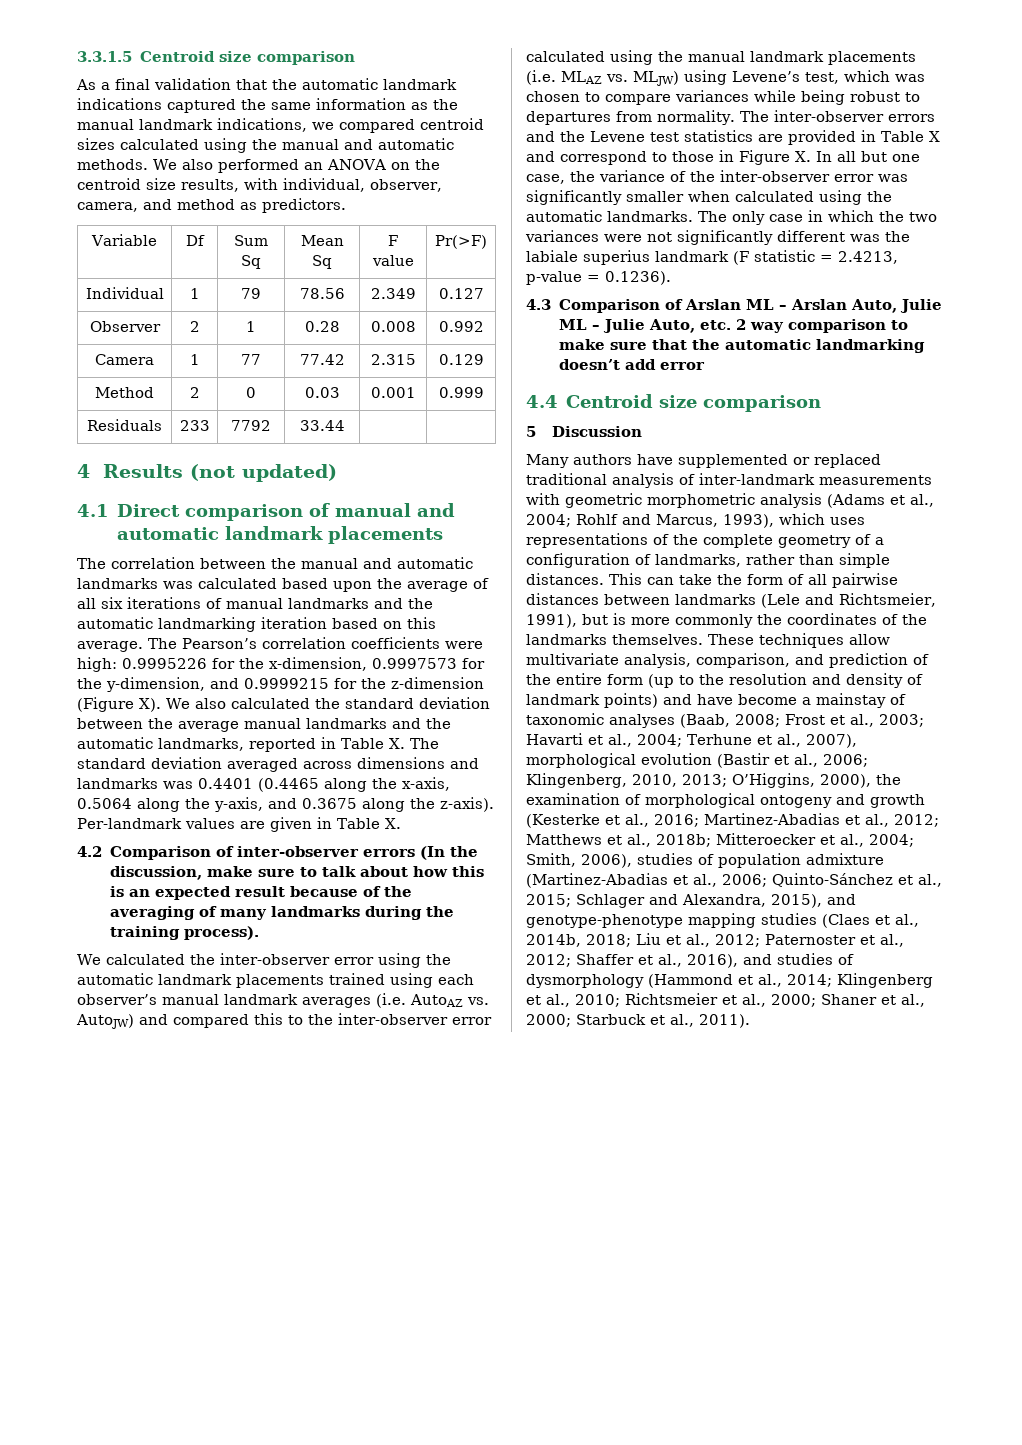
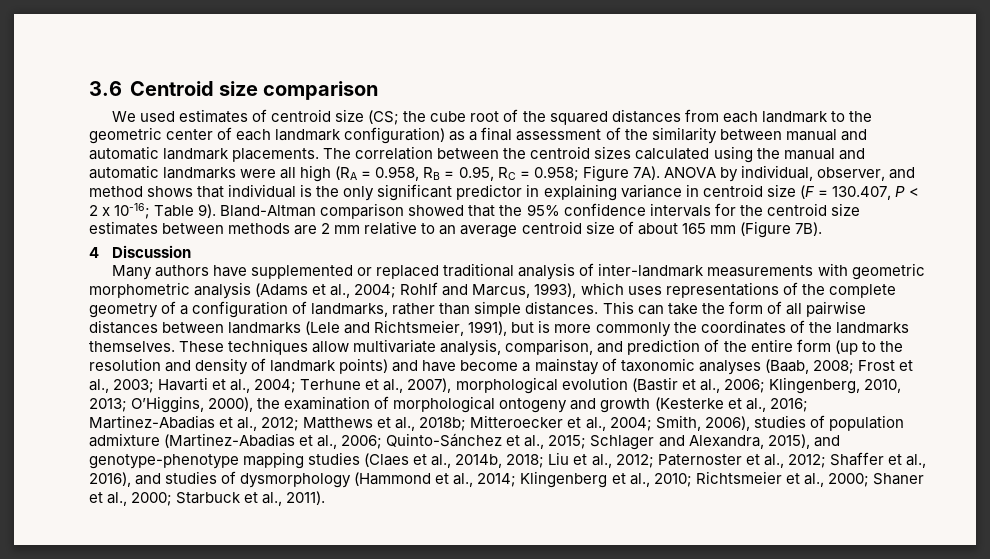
- 3.3.1.5 Centroid size comparison
- As a final validation that the automatic landmark indications captured the same information as the manual landmark indications, we compared centroid sizes calculated using the manual and automatic methods. We also performed an ANOVA on the centroid size results, with individual, observer, camera, and method as predictors.
- Variable | Df | Sum Sq | Mean Sq | F value | Pr(>F)
- Individual | 1 | 79 | 78.56 | 2.349 | 0.127
- Observer | 2 | 1 | 0.28 | 0.008 | 0.992
- Camera | 1 | 77 | 77.42 | 2.315 | 0.129
- Method | 2 | 0 | 0.03 | 0.001 | 0.999
- Residuals | 233 | 7792 | 33.44 | |
- 4 Results (not updated)
- 4.1 Direct comparison of manual and automatic landmark placements
- The correlation between the manual and automatic landmarks was calculated based upon the average of all six iterations of manual landmarks and the automatic landmarking iteration based on this average. The Pearson’s correlation coefficients were high: 0.9995226 for the x-dimension, 0.9997573 for the y-dimension, and 0.9999215 for the z-dimension (Figure X). We also calculated the standard deviation between the average manual landmarks and the automatic landmarks, reported in Table X. The standard deviation averaged across dimensions and landmarks was 0.4401 (0.4465 along the x-axis, 0.5064 along the y-axis, and 0.3675 along the z-axis). Per-landmark values are given in Table X.
- 4.2 Comparison of inter-observer errors (In the discussion, make sure to talk about how this is an expected result because of the averaging of many landmarks during the training process).
- We calculated the inter-observer error using the automatic landmark placements trained using each observer’s manual landmark averages (i.e. AutoAZ vs. AutoJW) and compared this to the inter-observer error calculated using the manual landmark placements (i.e. MLAZ vs. MLJW) using Levene’s test, which was chosen to compare variances while being robust to departures from normality. The inter-observer errors and the Levene test statistics are provided in Table X and correspond to those in Figure X. In all but one case, the variance of the inter-observer error was significantly smaller when calculated using the automatic landmarks. The only case in which the two variances were not significantly different was the labiale superius landmark (F statistic = 2.4213, p-value = 0.1236).
- 4.3 Comparison of Arslan ML – Arslan Auto, Julie ML – Julie Auto, etc. 2 way comparison to make sure that the automatic landmarking doesn’t add error
- 4.4 Centroid size comparison
- 5 Discussion
+ 3.6 Centroid size comparison
+ We used estimates of centroid size (CS; the cube root of the squared distances from each landmark to the geometric center of each landmark configuration) as a final assessment of the similarity between manual and automatic landmark placements. The correlation between the centroid sizes calculated using the manual and automatic landmarks were all high (RA = 0.958, RB = 0.95, RC = 0.958; Figure 7A). ANOVA by individual, observer, and method shows that individual is the only significant predictor in explaining variance in centroid size (F = 130.407, P < 2 x 10-16; Table 9). Bland-Altman comparison showed that the 95% confidence intervals for the centroid size estimates between methods are 2 mm relative to an average centroid size of about 165 mm (Figure 7B).
+ 4 Discussion

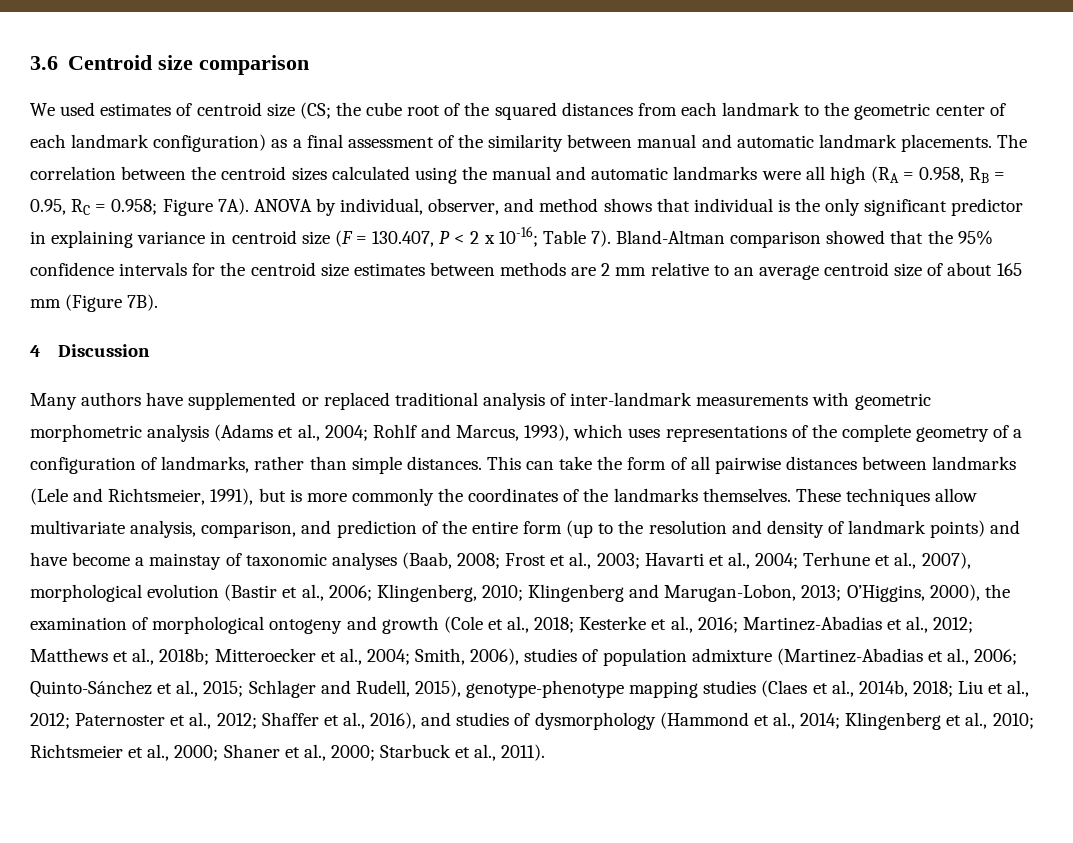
- ANOVA by individual, observer, and method shows that individual is the only significant predictor in explaining variance in centroid size (F = 130.407, P < 2 x 10-16; Table 9).
+ ANOVA by individual, observer, and method shows that individual is the only significant predictor in explaining variance in centroid size (F = 130.407, P < 2 x 10-16; Table 7).
- Klingenberg, 2010, 2013;
+ Klingenberg, 2010; Klingenberg and Marugan-Lobon, 2013;
- O’Higgins, 2000), the examination of morphological ontogeny and growth (Kesterke et al., 2016;
+ O’Higgins, 2000), the examination of morphological ontogeny and growth (Cole et al., 2018; Kesterke et al., 2016;
- Schlager and Alexandra, 2015), and genotype-phenotype mapping studies (Claes et al., 2014b, 2018;
+ Schlager and Rudell, 2015), genotype-phenotype mapping studies (Claes et al., 2014b, 2018;

